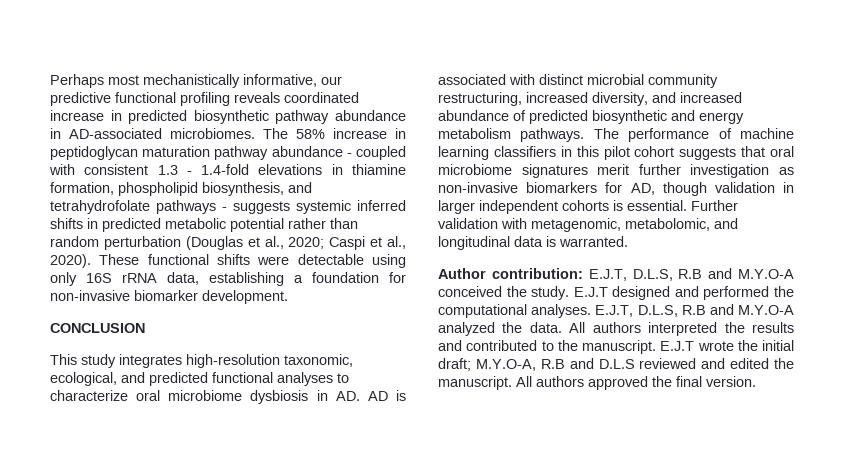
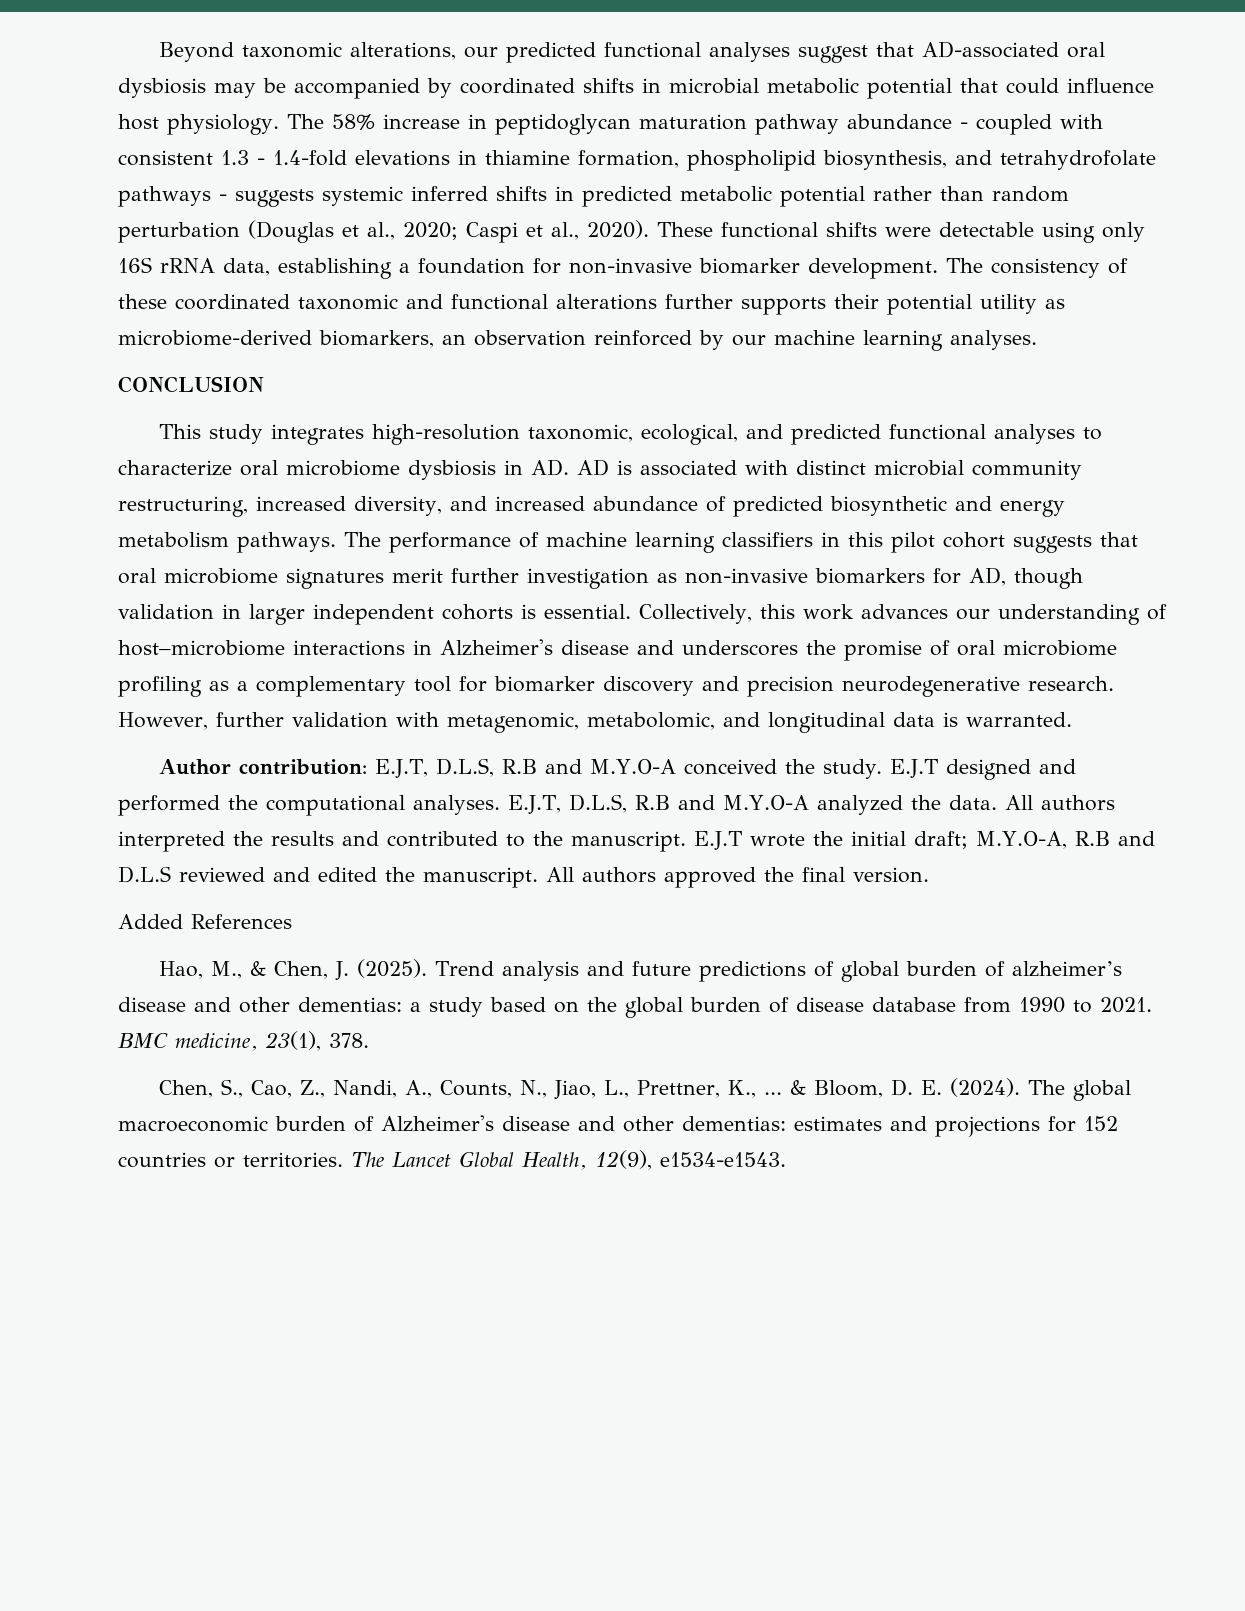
- Perhaps most mechanistically informative, our predictive functional profiling reveals coordinated increase in predicted biosynthetic pathway abundance in AD-associated microbiomes.
+ Beyond taxonomic alterations, our predicted functional analyses suggest that AD-associated oral dysbiosis may be accompanied by coordinated shifts in microbial metabolic potential that could influence host physiology.
+ The consistency of these coordinated taxonomic and functional alterations further supports their potential utility as microbiome-derived biomarkers, an observation reinforced by our machine learning analyses.
- Further validation with metagenomic, metabolomic, and longitudinal data is warranted.
+ Collectively, this work advances our understanding of host–microbiome interactions in Alzheimer's disease and underscores the promise of oral microbiome profiling as a complementary tool for biomarker discovery and precision neurodegenerative research. However, further validation with metagenomic, metabolomic, and longitudinal data is warranted.
+ Added References
+ Hao, M., & Chen, J. (2025). Trend analysis and future predictions of global burden of alzheimer’s disease and other dementias: a study based on the global burden of disease database from 1990 to 2021. BMC medicine, 23(1), 378.
+ Chen, S., Cao, Z., Nandi, A., Counts, N., Jiao, L., Prettner, K., ... & Bloom, D. E. (2024). The global macroeconomic burden of Alzheimer's disease and other dementias: estimates and projections for 152 countries or territories. The Lancet Global Health, 12(9), e1534-e1543.

